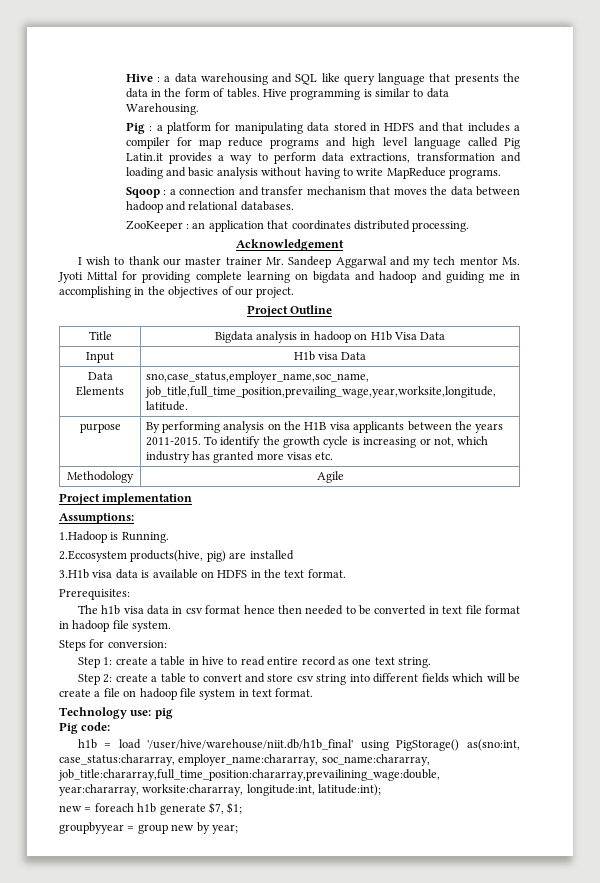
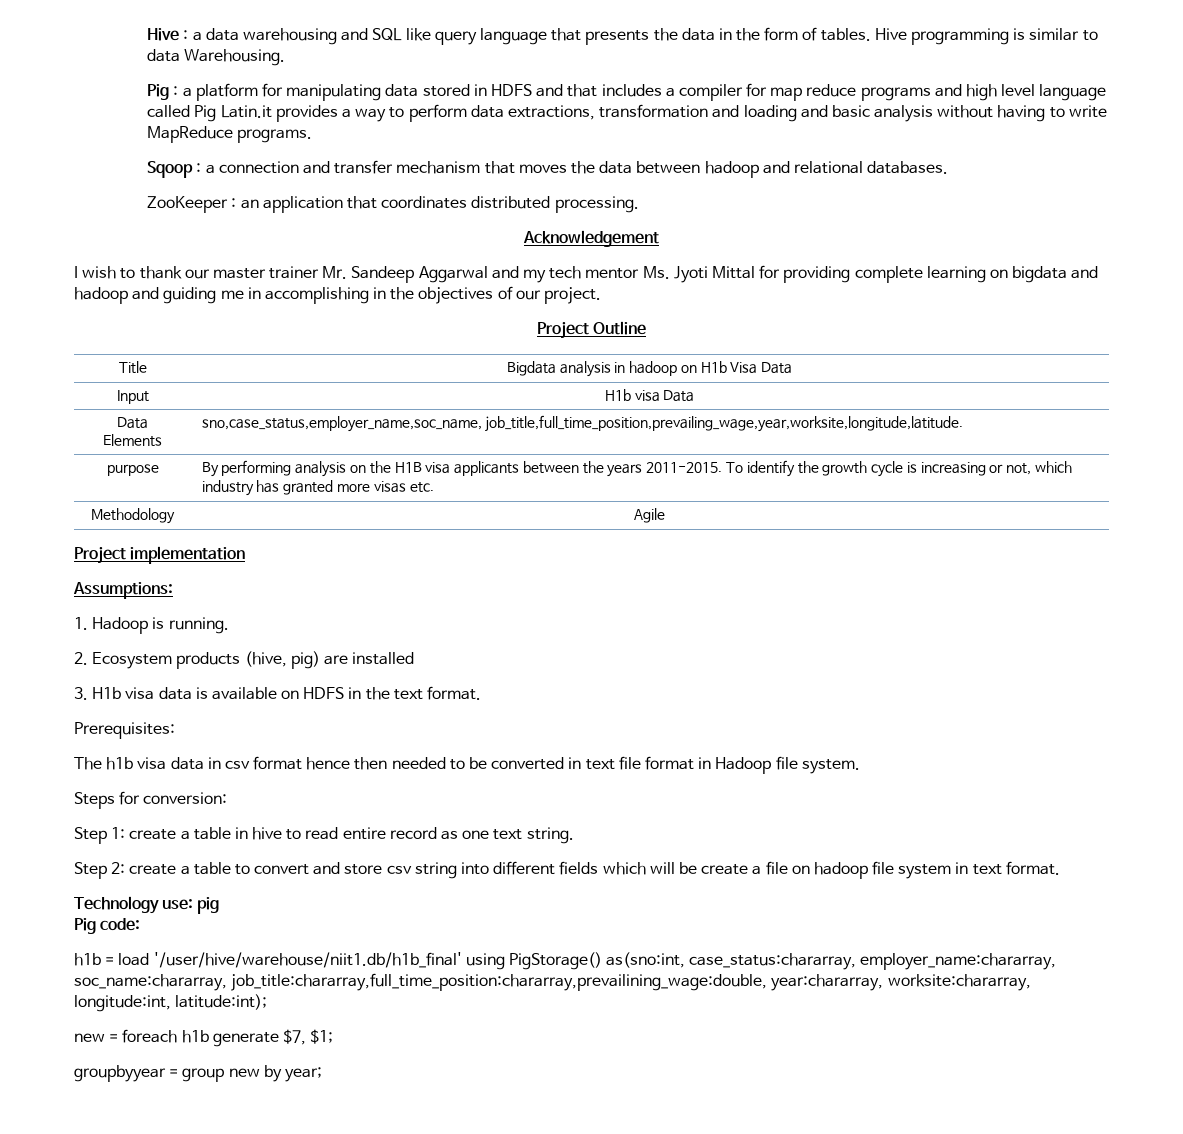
- 1.Hadoop is Running.
- 2.Eccosystem products(hive, pig) are installed
+ 1. Hadoop is running.
+ 2. Ecosystem products (hive, pig) are installed
- 3.H1b visa data is available on HDFS in the text format.
+ 3. H1b visa data is available on HDFS in the text format.
- The h1b visa data in csv format hence then needed to be converted in text file format in hadoop file system.
+ The h1b visa data in csv format hence then needed to be converted in text file format in Hadoop file system.
- h1b = load '/user/hive/warehouse/niit.db/h1b_final' using PigStorage() as(sno:int, case_status:chararray, employer_name:chararray, soc_name:chararray, job_title:chararray,full_time_position:chararray,prevailining_wage:double, year:chararray, worksite:chararray, longitude:int, latitude:int);
+ h1b = load '/user/hive/warehouse/niit1.db/h1b_final' using PigStorage() as(sno:int, case_status:chararray, employer_name:chararray, soc_name:chararray, job_title:chararray,full_time_position:chararray,prevailining_wage:double, year:chararray, worksite:chararray, longitude:int, latitude:int);

